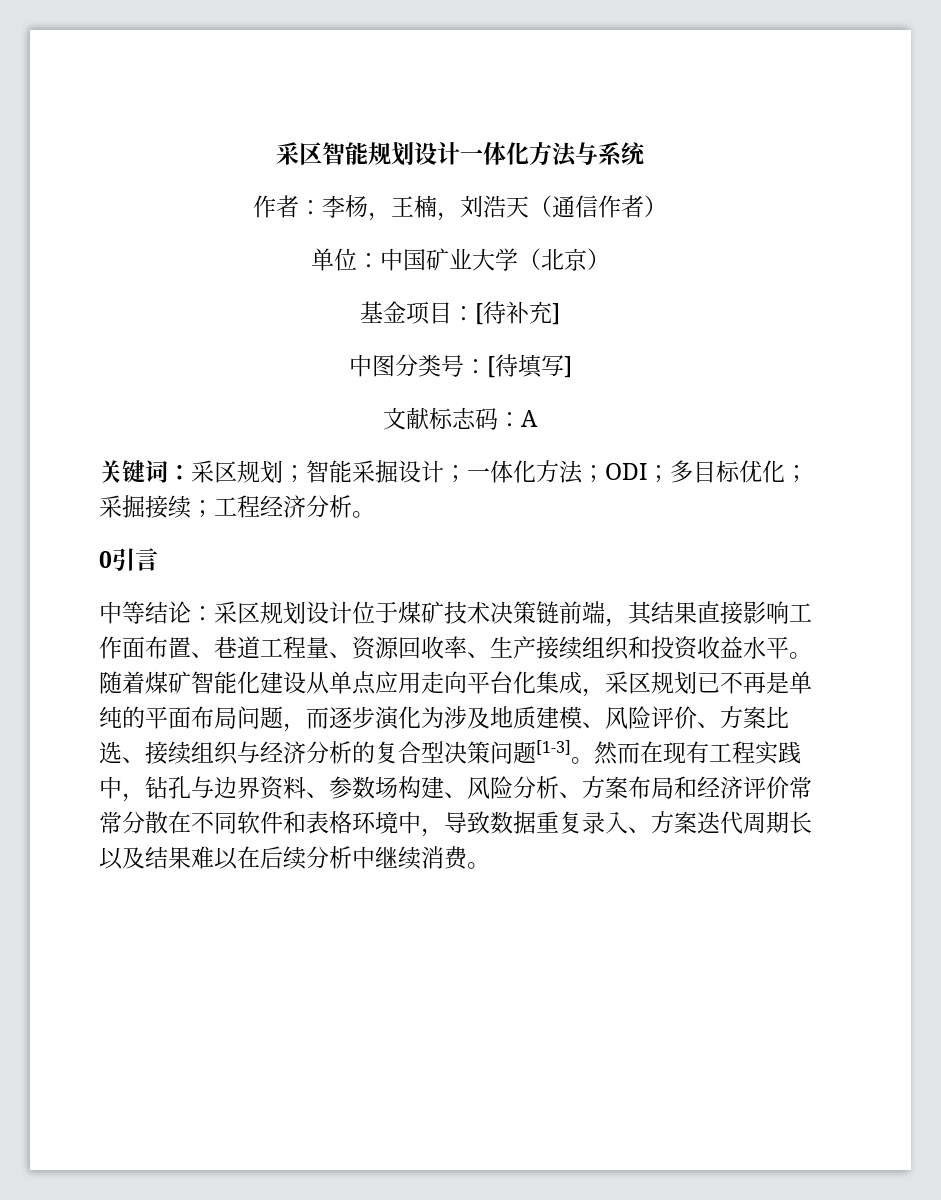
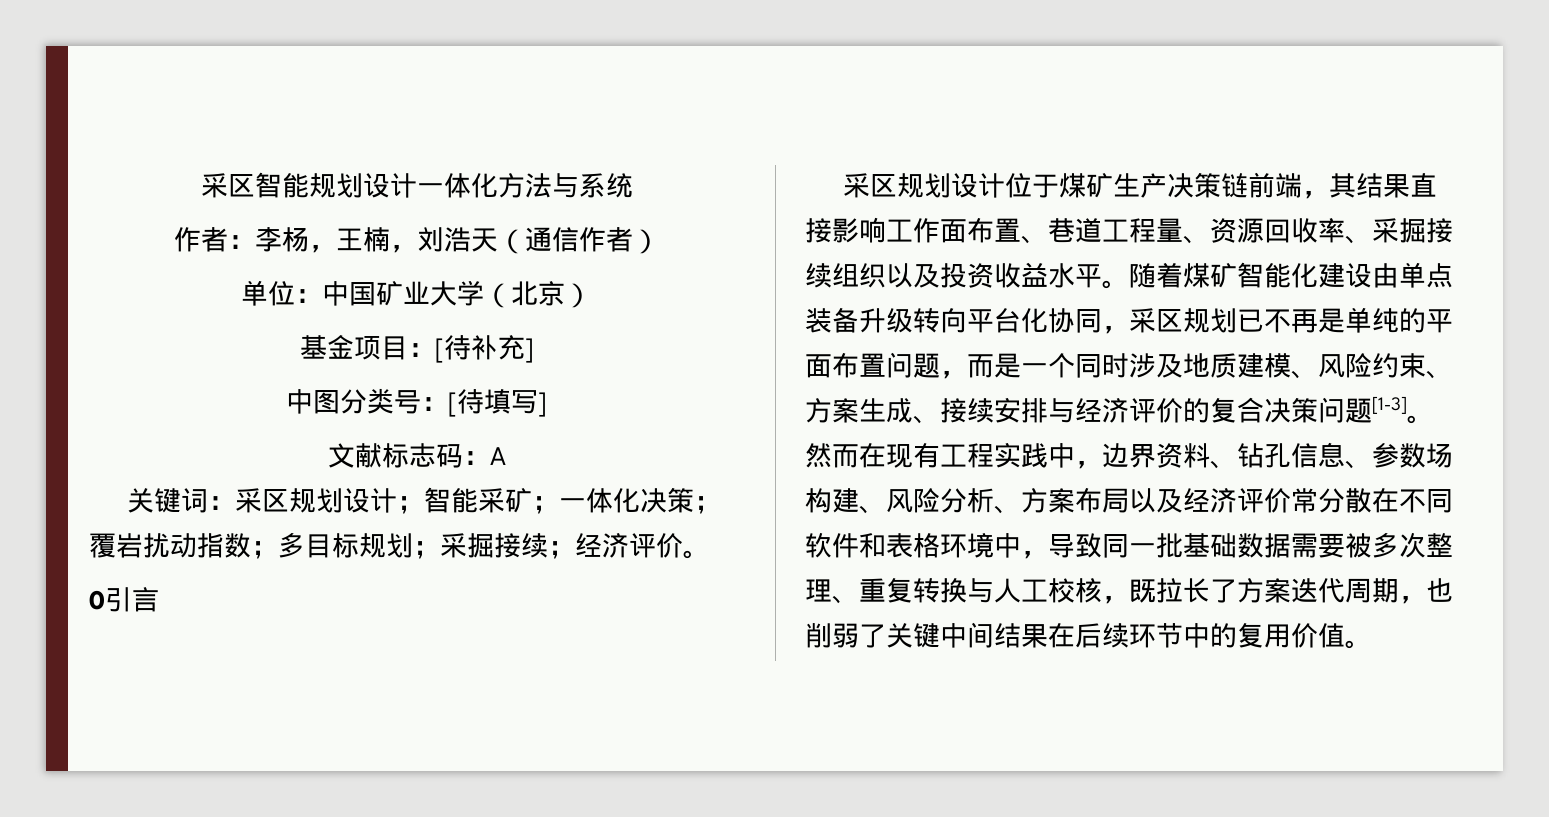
- 关键词：采区规划；智能采掘设计；一体化方法；ODI；多目标优化；采掘接续；工程经济分析。
+ 关键词：采区规划设计；智能采矿；一体化决策；覆岩扰动指数；多目标规划；采掘接续；经济评价。
- 中等结论：采区规划设计位于煤矿技术决策链前端，其结果直接影响工作面布置、巷道工程量、资源回收率、生产接续组织和投资收益水平。
+ 采区规划设计位于煤矿生产决策链前端，其结果直接影响工作面布置、巷道工程量、资源回收率、采掘接续组织以及投资收益水平。
- 随着煤矿智能化建设从单点应用走向平台化集成，采区规划已不再是单纯的平面布局问题，而逐步演化为涉及地质建模、风险评价、方案比选、接续组织与经济分析的复合型决策问题[1-3]。
+ 随着煤矿智能化建设由单点装备升级转向平台化协同，采区规划已不再是单纯的平面布置问题，而是一个同时涉及地质建模、风险约束、方案生成、接续安排与经济评价的复合决策问题[1-3]。
- 然而在现有工程实践中，钻孔与边界资料、参数场构建、风险分析、方案布局和经济评价常常分散在不同软件和表格环境中，导致数据重复录入、方案迭代周期长以及结果难以在后续分析中继续消费。
+ 然而在现有工程实践中，边界资料、钻孔信息、参数场构建、风险分析、方案布局以及经济评价常分散在不同软件和表格环境中，导致同一批基础数据需要被多次整理、重复转换与人工校核，既拉长了方案迭代周期，也削弱了关键中间结果在后续环节中的复用价值。

